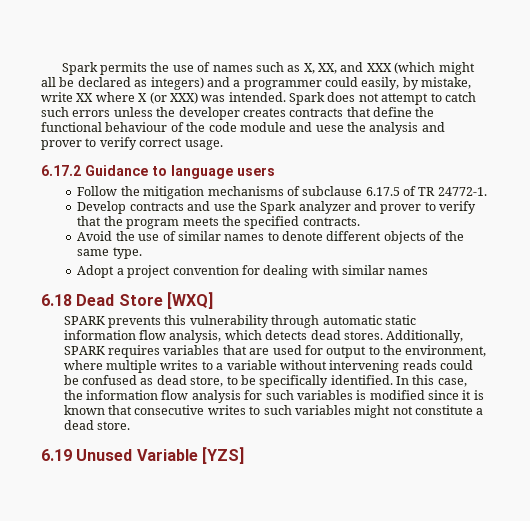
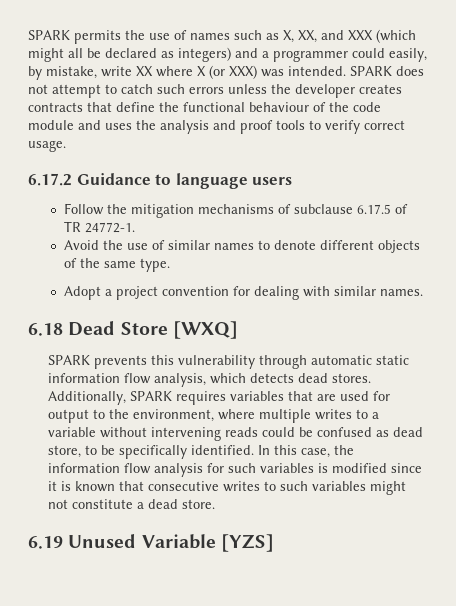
- Spark permits the use of names such as X, XX, and XXX (which might all be declared as integers) and a programmer could easily, by mistake, write XX where X (or XXX) was intended.
+ SPARK permits the use of names such as X, XX, and XXX (which might all be declared as integers) and a programmer could easily, by mistake, write XX where X (or XXX) was intended.
- Spark does not attempt to catch such errors unless the developer creates contracts that define the functional behaviour of the code module and uese the analysis and prover to verify correct usage.
+ SPARK does not attempt to catch such errors unless the developer creates contracts that define the functional behaviour of the code module and uses the analysis and proof tools to verify correct usage.
- Develop contracts and use the Spark analyzer and prover to verify that the program meets the specified contracts.
- Adopt a project convention for dealing with similar names
+ Adopt a project convention for dealing with similar names.

